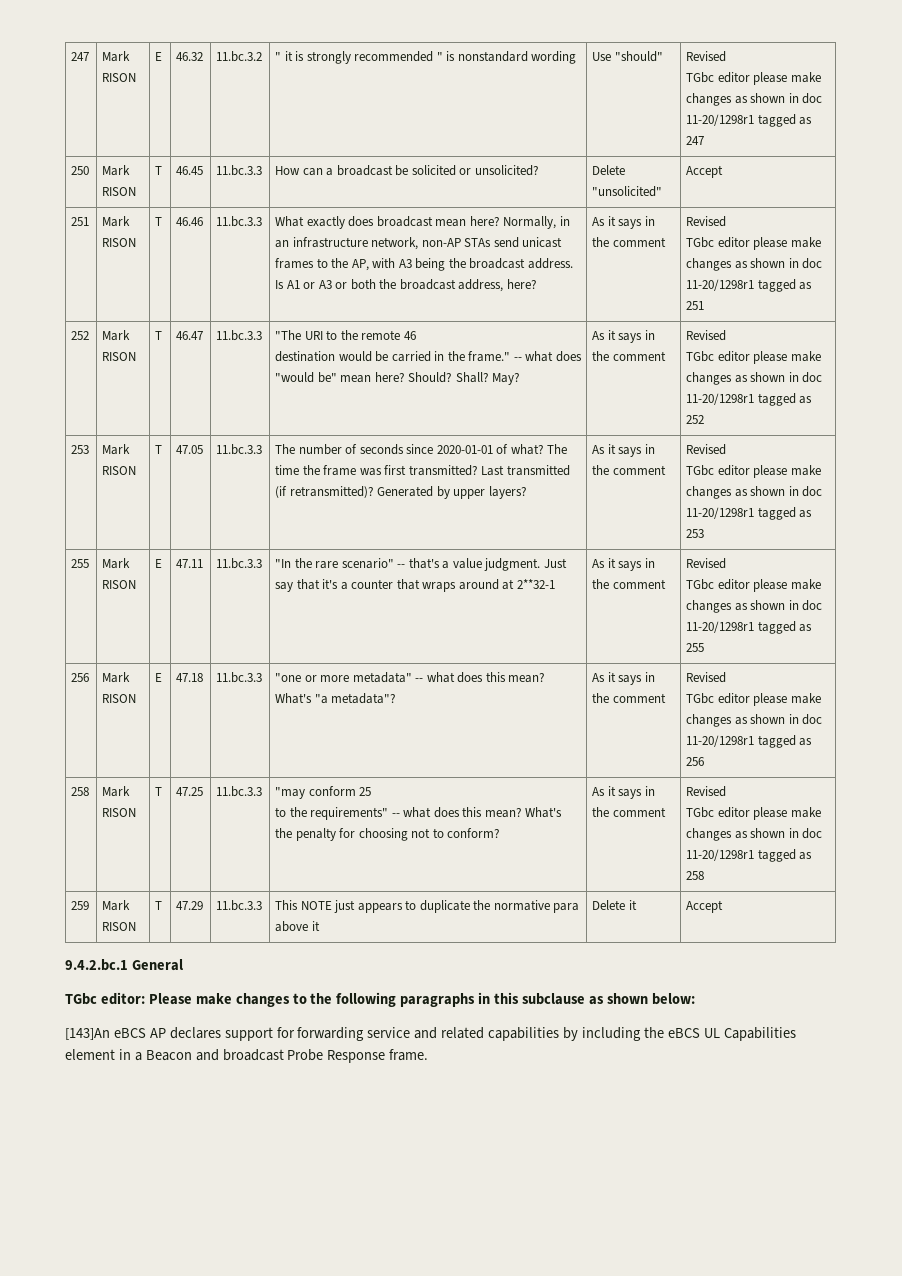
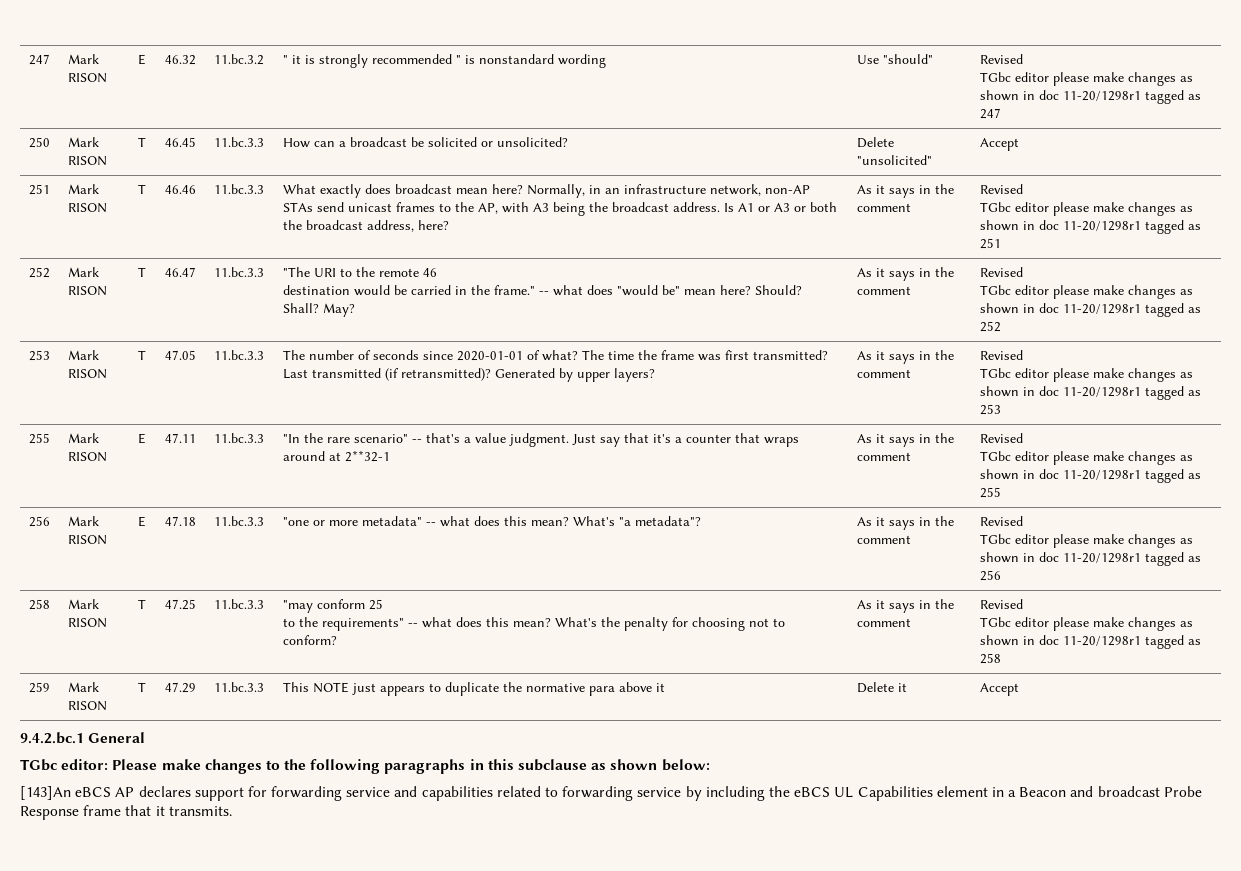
- [143]An eBCS AP declares support for forwarding service and related capabilities by including the eBCS UL Capabilities element in a Beacon and broadcast Probe Response frame.
+ [143]An eBCS AP declares support for forwarding service and capabilities related to forwarding service by including the eBCS UL Capabilities element in a Beacon and broadcast Probe Response frame that it transmits.

